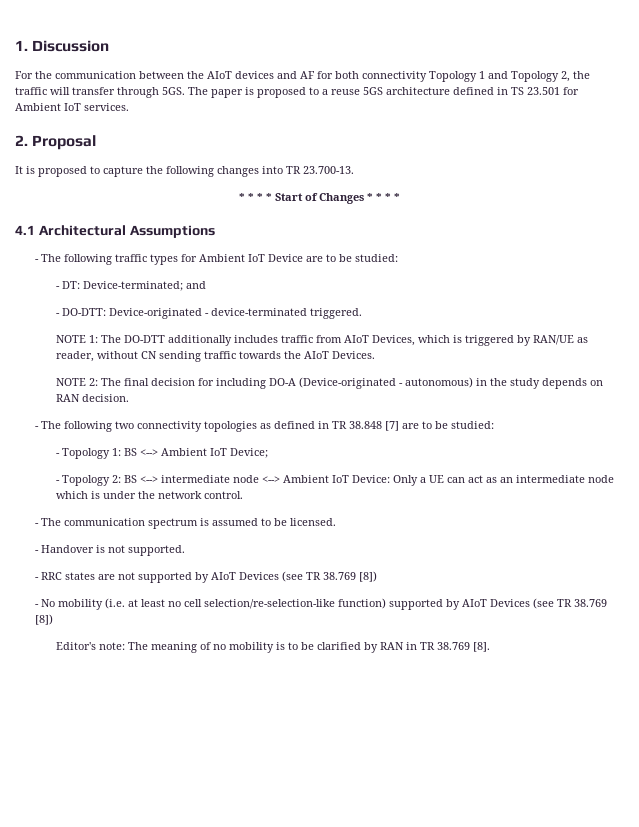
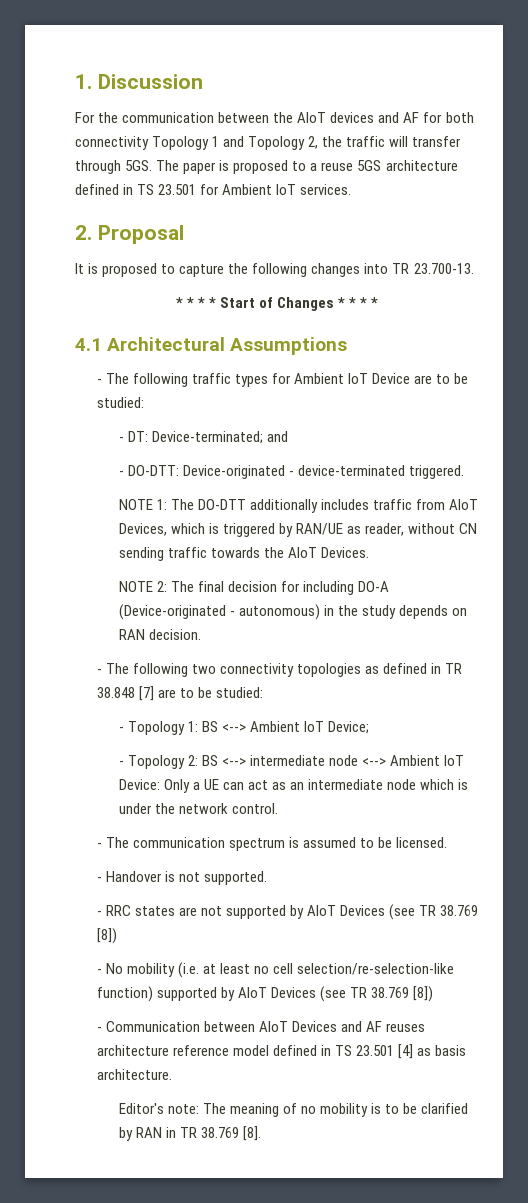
+ - Communication between AIoT Devices and AF reuses architecture reference model defined in TS 23.501 [4] as basis architecture.

